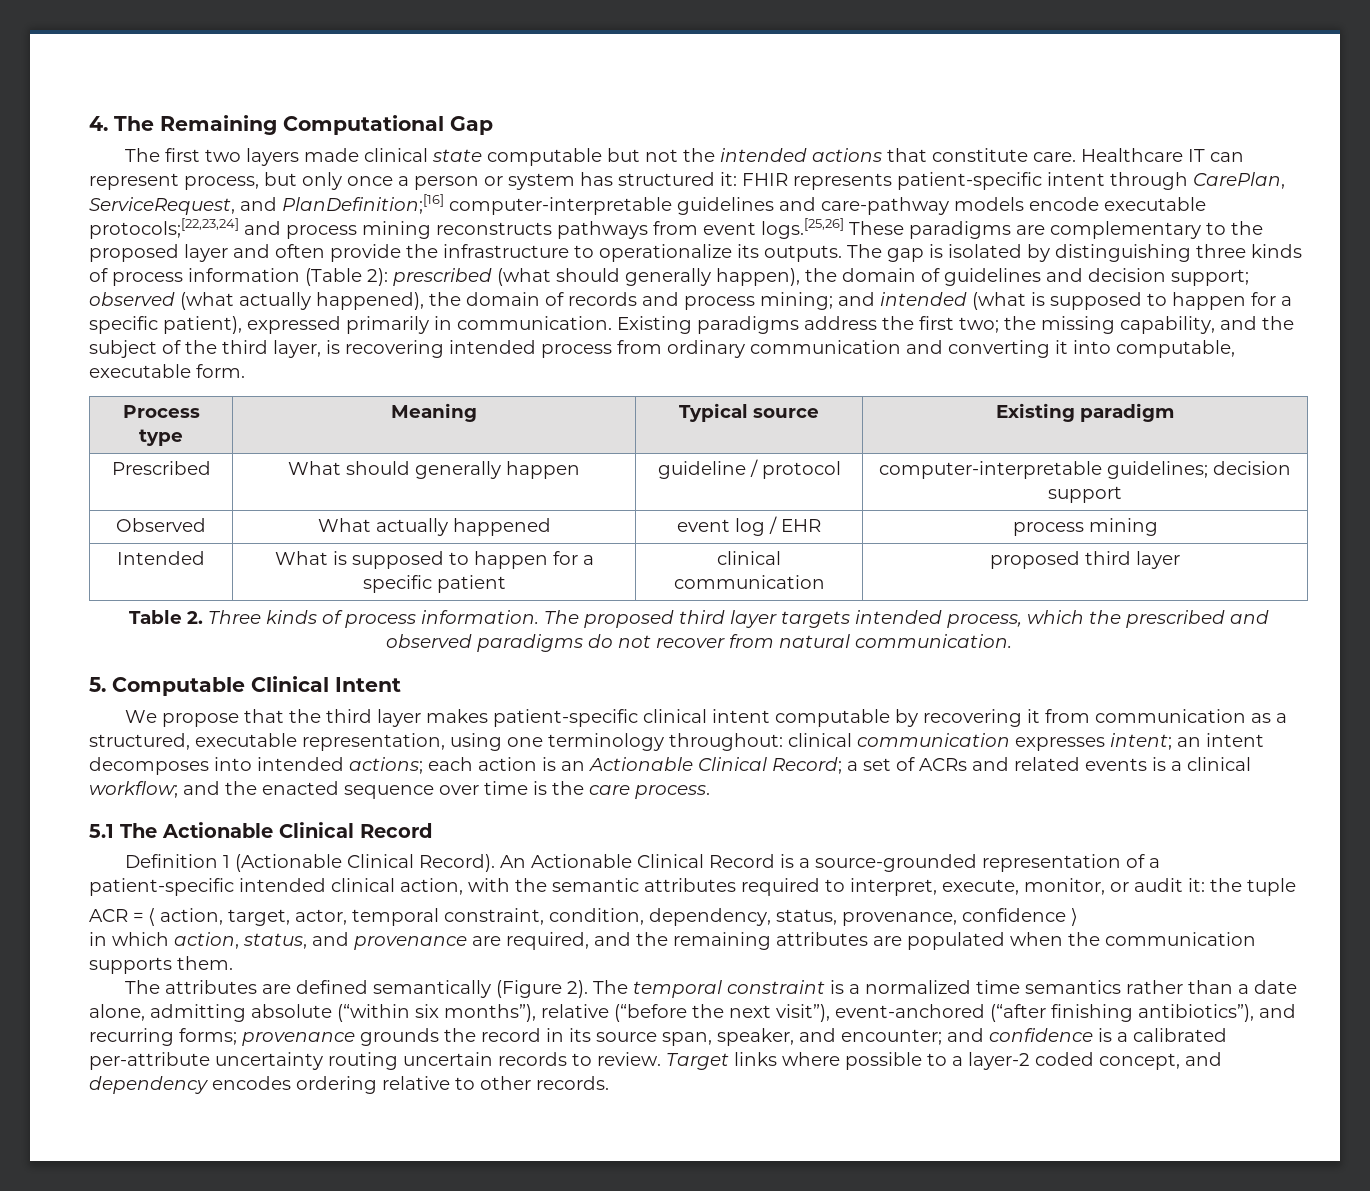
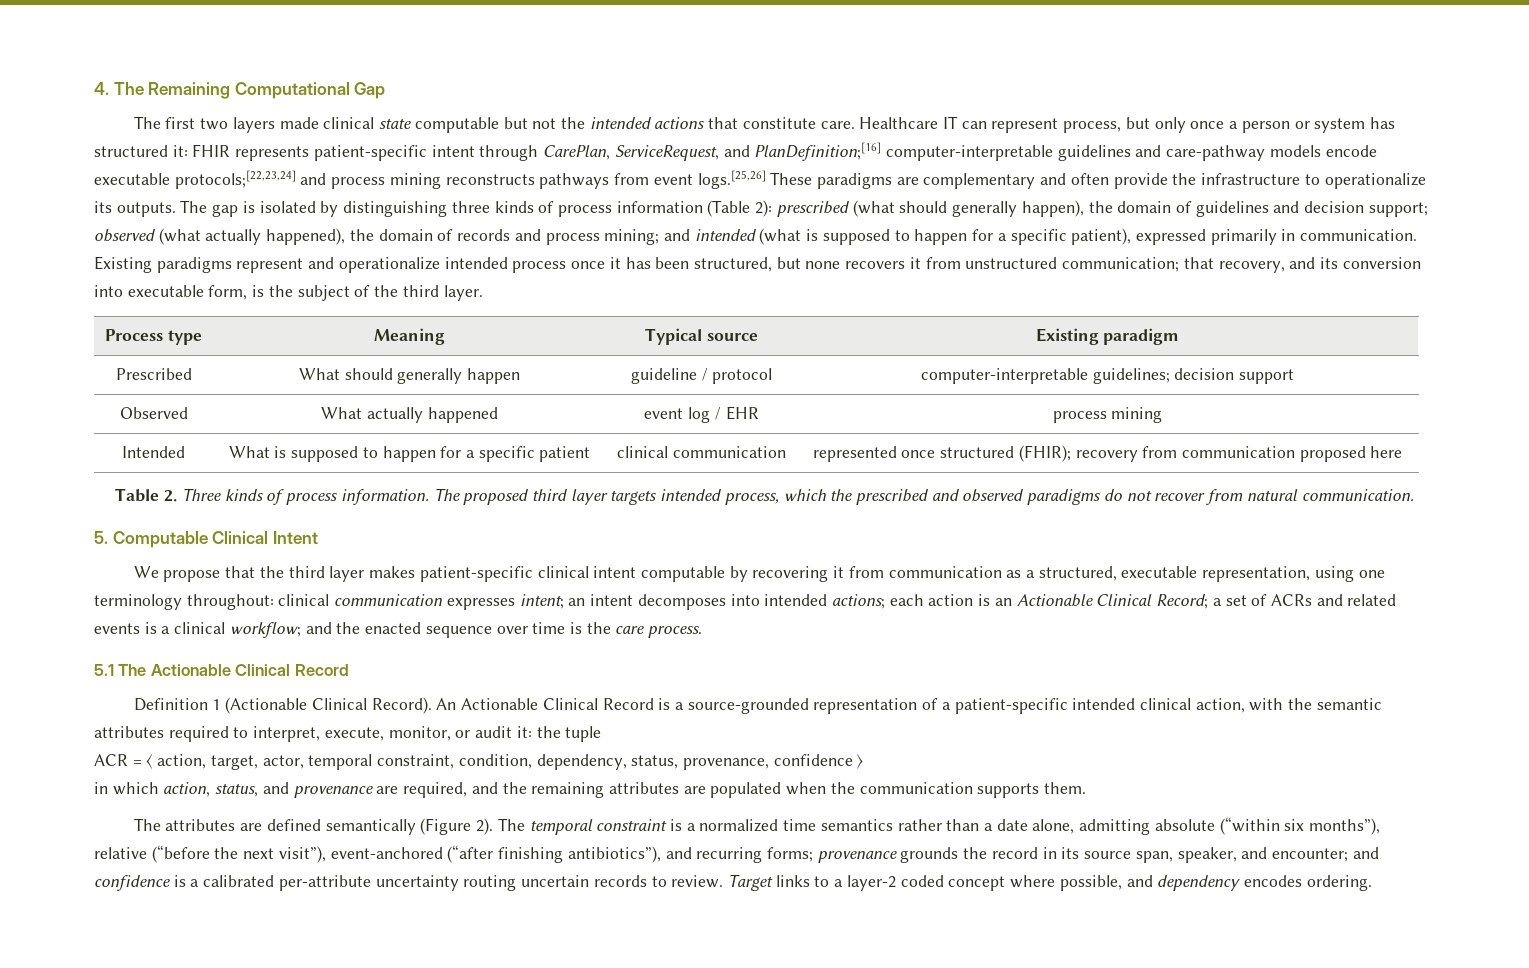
- Healthcare IT can represent process, but only once a person or system has structured it: FHIR represents patient-specific intent through CarePlan, ServiceRequest, and PlanDefinition;[16] computer-interpretable guidelines and care-pathway models encode executable protocols;[22,23,24] and process mining reconstructs pathways from event logs.[25,26] These paradigms are complementary to the proposed layer and often provide the infrastructure to operationalize its outputs.
+ Healthcare IT can represent process, but only once a person or system has structured it: FHIR represents patient-specific intent through CarePlan, ServiceRequest, and PlanDefinition;[16] computer-interpretable guidelines and care-pathway models encode executable protocols;[22,23,24] and process mining reconstructs pathways from event logs.[25,26] These paradigms are complementary and often provide the infrastructure to operationalize its outputs.
- Existing paradigms address the first two; the missing capability, and the subject of the third layer, is recovering intended process from ordinary communication and converting it into computable, executable form.
+ Existing paradigms represent and operationalize intended process once it has been structured, but none recovers it from unstructured communication; that recovery, and its conversion into executable form, is the subject of the third layer.
- Intended | What is supposed to happen for a specific patient | clinical communication | proposed third layer
+ Intended | What is supposed to happen for a specific patient | clinical communication | represented once structured (FHIR); recovery from communication proposed here
- Target links where possible to a layer-2 coded concept, and dependency encodes ordering relative to other records.
+ Target links to a layer-2 coded concept where possible, and dependency encodes ordering.

